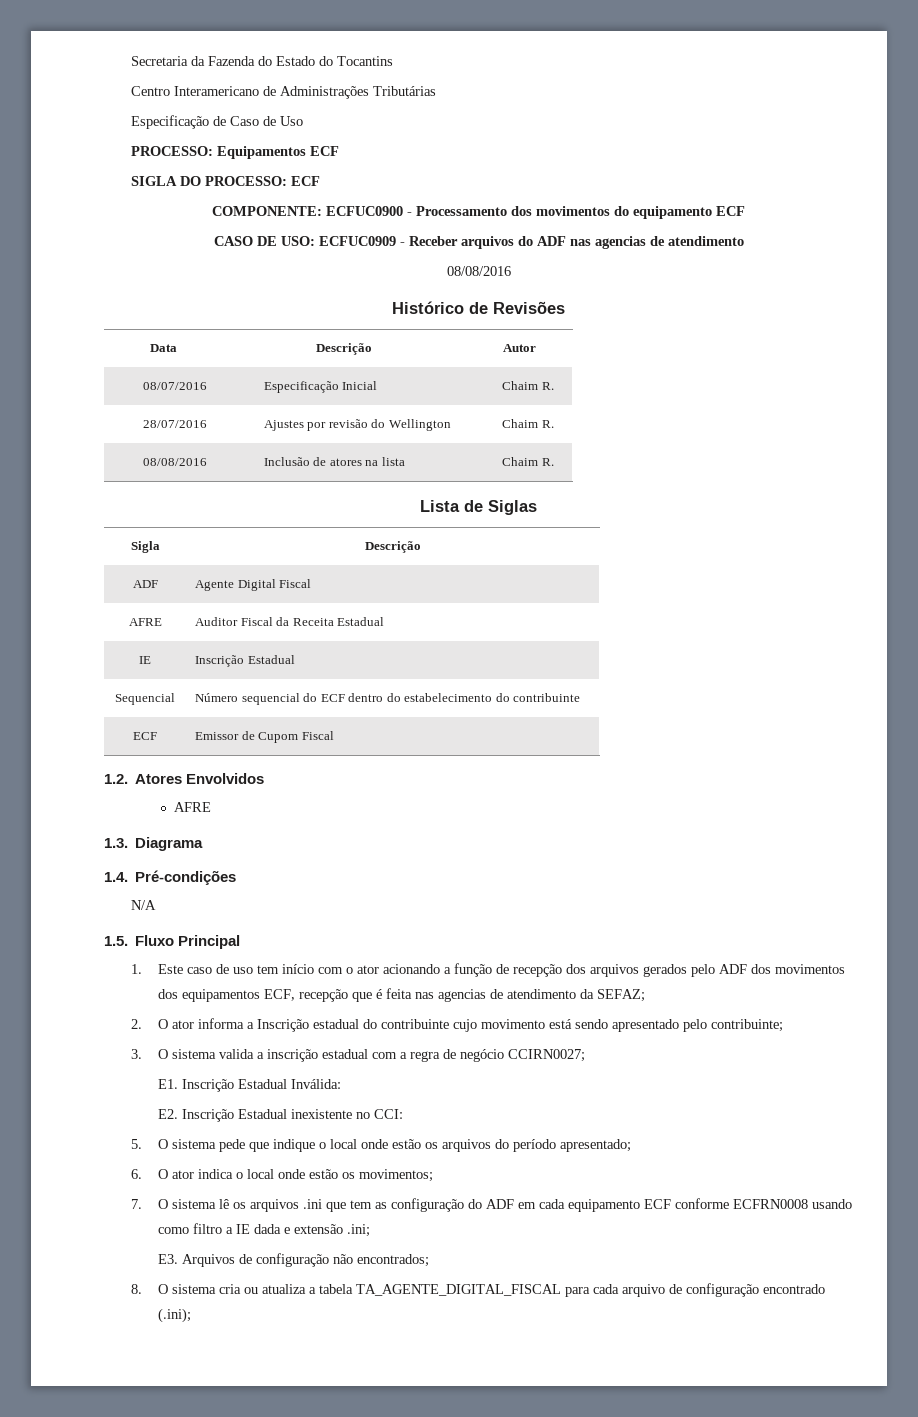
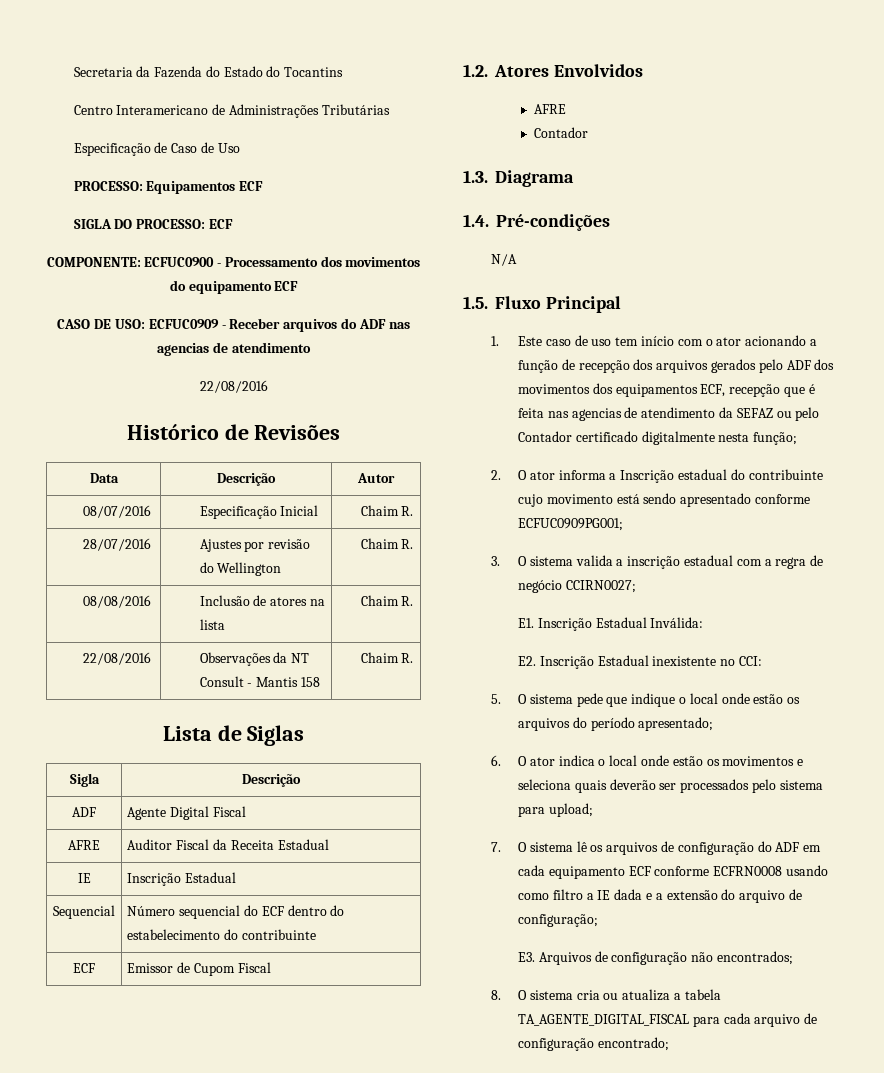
  CASO DE USO: ECFUC0909 - Receber arquivos do ADF nas agencias de atendimento
- 08/08/2016
+ 22/08/2016
+ 22/08/2016 | Observações da NT Consult - Mantis 158 | Chaim R.
  1.2. Atores Envolvidos
  AFRE
+ Contador
- 1. Este caso de uso tem início com o ator acionando a função de recepção dos arquivos gerados pelo ADF dos movimentos dos equipamentos ECF, recepção que é feita nas agencias de atendimento da SEFAZ;
+ 1. Este caso de uso tem início com o ator acionando a função de recepção dos arquivos gerados pelo ADF dos movimentos dos equipamentos ECF, recepção que é feita nas agencias de atendimento da SEFAZ ou pelo Contador certificado digitalmente nesta função;
- 2. O ator informa a Inscrição estadual do contribuinte cujo movimento está sendo apresentado pelo contribuinte;
+ 2. O ator informa a Inscrição estadual do contribuinte cujo movimento está sendo apresentado conforme ECFUC0909PG001;
- 6. O ator indica o local onde estão os movimentos;
+ 6. O ator indica o local onde estão os movimentos e seleciona quais deverão ser processados pelo sistema para upload;
- 7. O sistema lê os arquivos .ini que tem as configuração do ADF em cada equipamento ECF conforme ECFRN0008 usando como filtro a IE dada e extensão .ini;
+ 7. O sistema lê os arquivos de configuração do ADF em cada equipamento ECF conforme ECFRN0008 usando como filtro a IE dada e a extensão do arquivo de configuração;
- 8. O sistema cria ou atualiza a tabela TA_AGENTE_DIGITAL_FISCAL para cada arquivo de configuração encontrado (.ini);
+ 8. O sistema cria ou atualiza a tabela TA_AGENTE_DIGITAL_FISCAL para cada arquivo de configuração encontrado;

